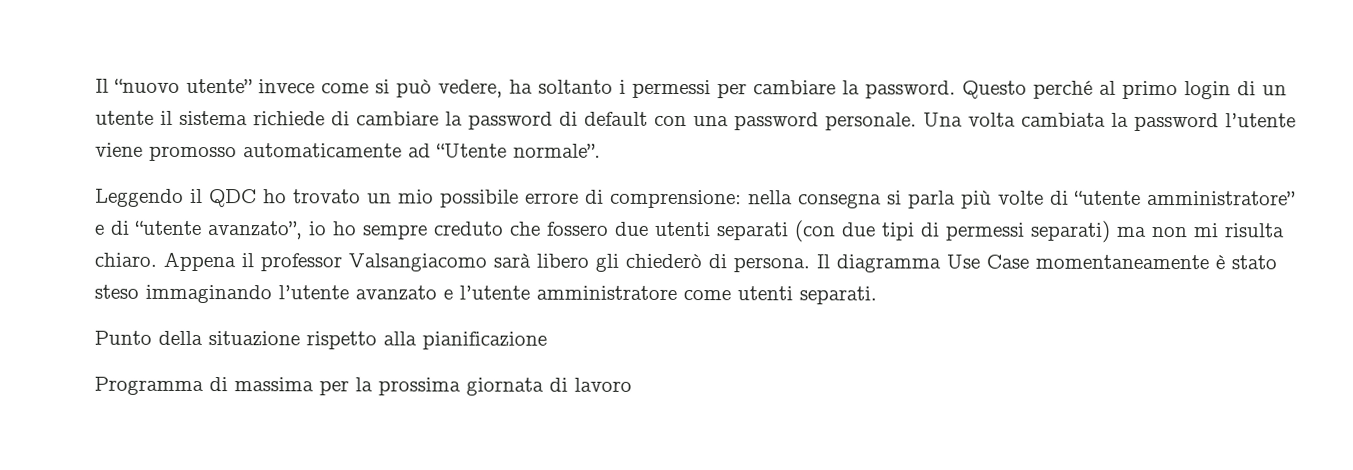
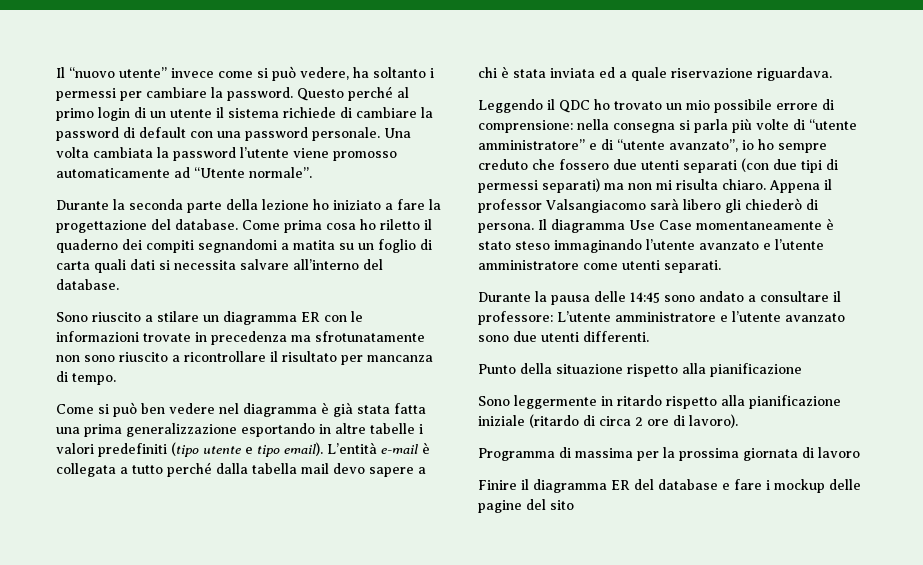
+ Durante la seconda parte della lezione ho iniziato a fare la progettazione del database. Come prima cosa ho riletto il quaderno dei compiti segnandomi a matita su un foglio di carta quali dati si necessita salvare all’interno del database.
+ Sono riuscito a stilare un diagramma ER con le informazioni trovate in precedenza ma sfrotunatamente non sono riuscito a ricontrollare il risultato per mancanza di tempo.
+ Come si può ben vedere nel diagramma è già stata fatta una prima generalizzazione esportando in altre tabelle i valori predefiniti (tipo utente e tipo email). L’entità e-mail è collegata a tutto perché dalla tabella mail devo sapere a chi è stata inviata ed a quale riservazione riguardava.
+ Durante la pausa delle 14:45 sono andato a consultare il professore: L’utente amministratore e l’utente avanzato sono due utenti differenti.
+ Sono leggermente in ritardo rispetto alla pianificazione iniziale (ritardo di circa 2 ore di lavoro).
+ Finire il diagramma ER del database e fare i mockup delle pagine del sito

